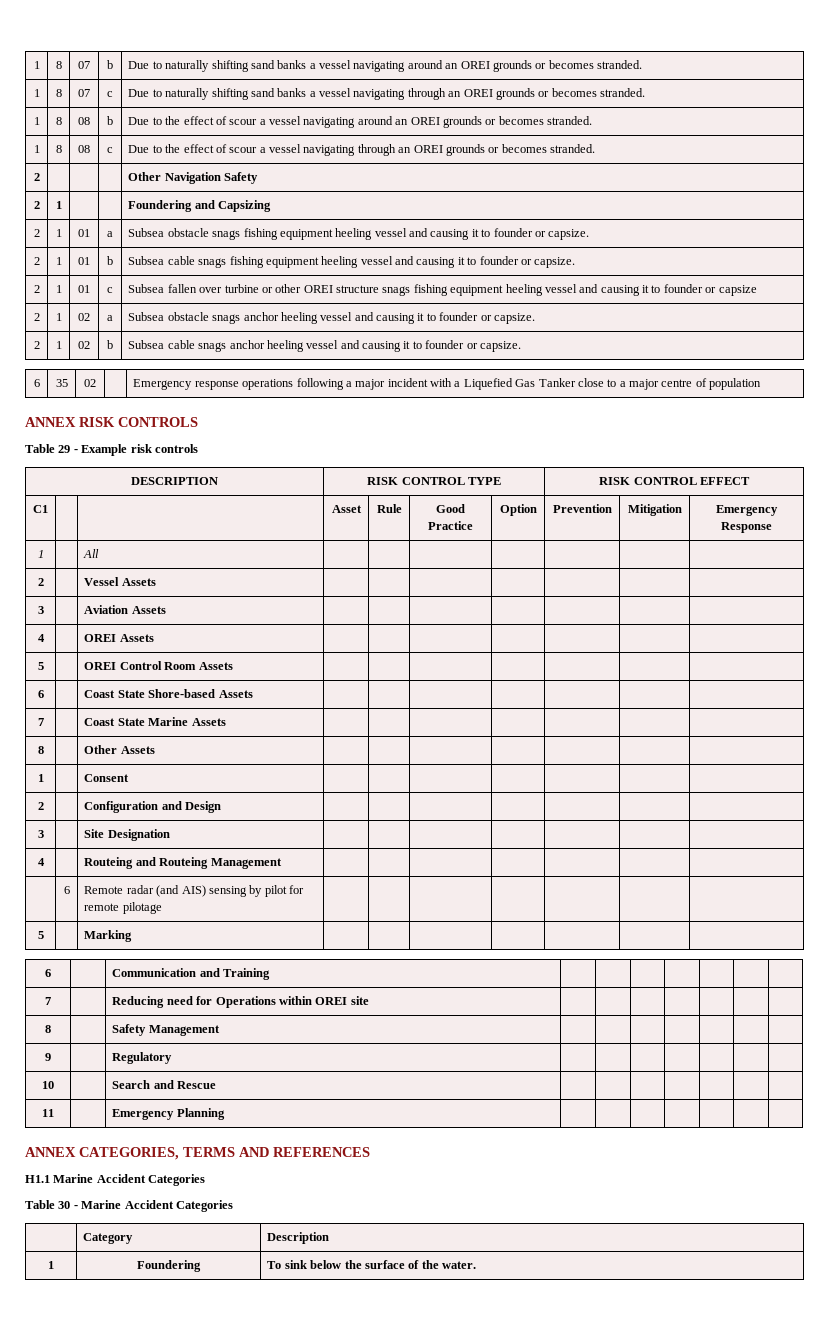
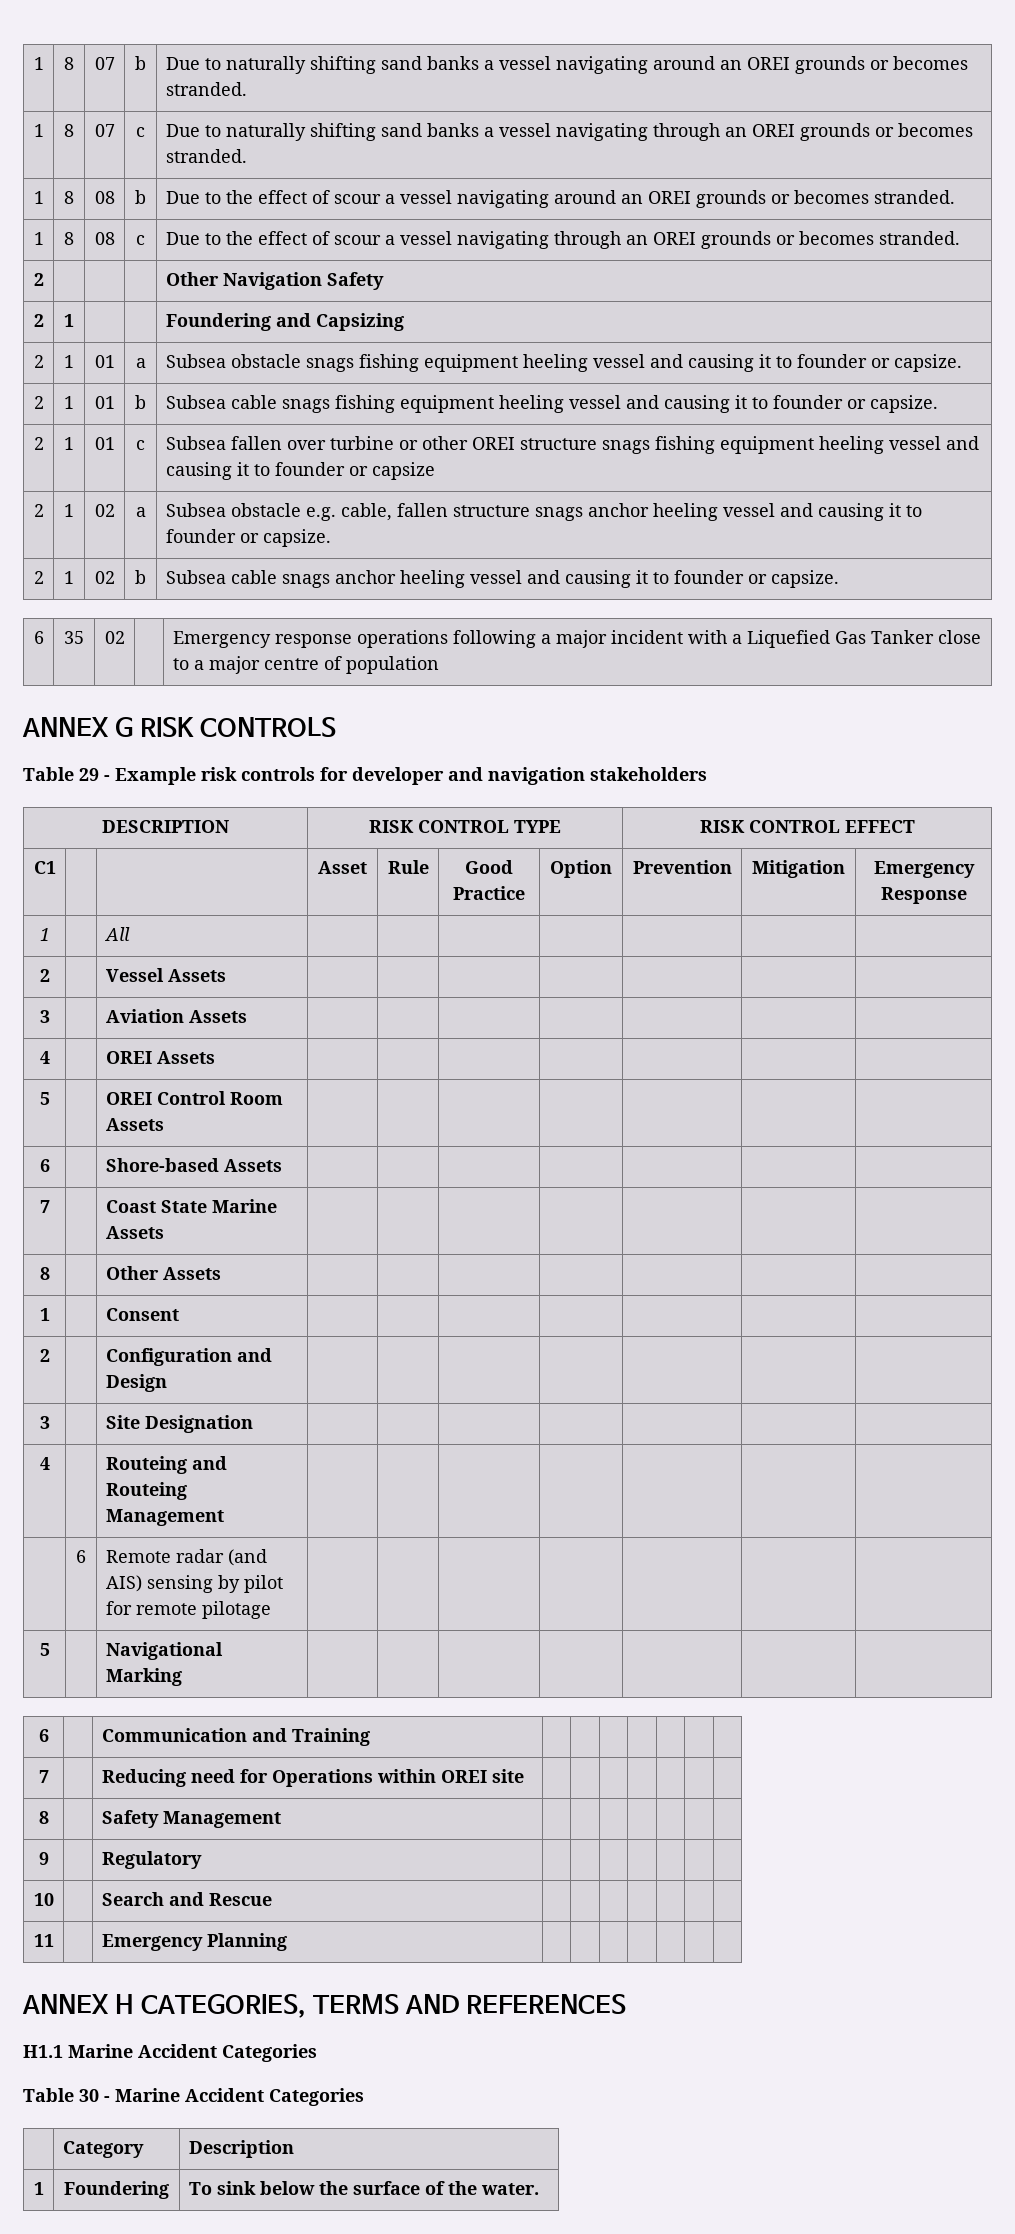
- 2 | 1 | 02 | a | Subsea obstacle snags anchor heeling vessel and causing it to founder or capsize.
+ 2 | 1 | 02 | a | Subsea obstacle e.g. cable, fallen structure snags anchor heeling vessel and causing it to founder or capsize.
- ANNEX RISK CONTROLS
+ ANNEX G RISK CONTROLS
- Table 29 - Example risk controls
+ Table 29 - Example risk controls for developer and navigation stakeholders
- 6 | | Coast State Shore-based Assets | | | | | | |
+ 6 | | Shore-based Assets | | | | | | |
- 5 | | Marking | | | | | | |
+ 5 | | Navigational Marking | | | | | | |
- ANNEX CATEGORIES, TERMS AND REFERENCES
+ ANNEX H CATEGORIES, TERMS AND REFERENCES

